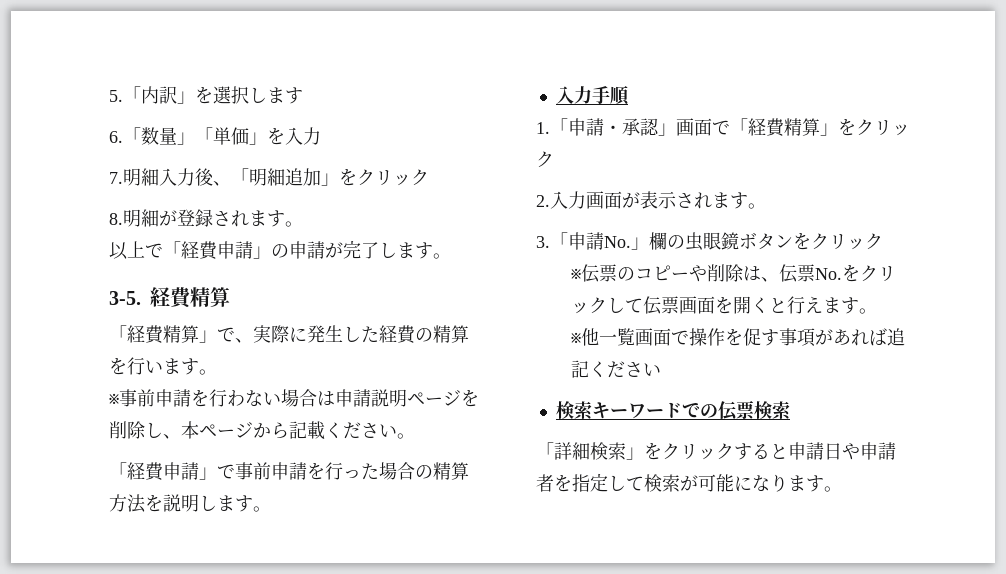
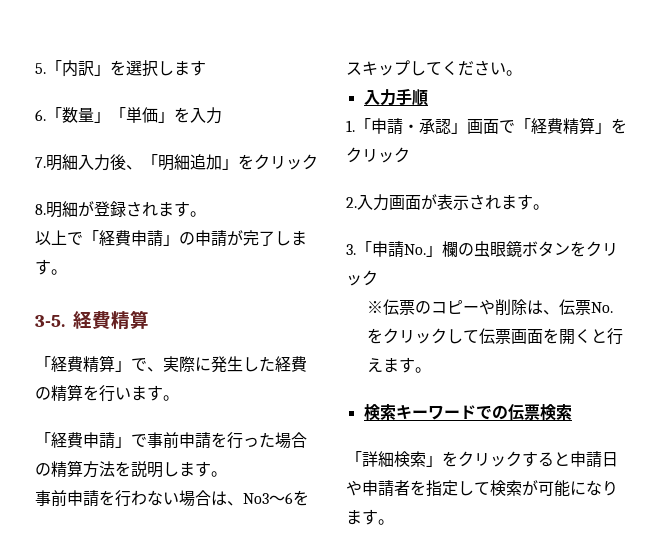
- ※事前申請を行わない場合は申請説明ページを削除し、本ページから記載ください。
+ 事前申請を行わない場合は、No3～6をスキップしてください。
- ※他一覧画面で操作を促す事項があれば追記ください

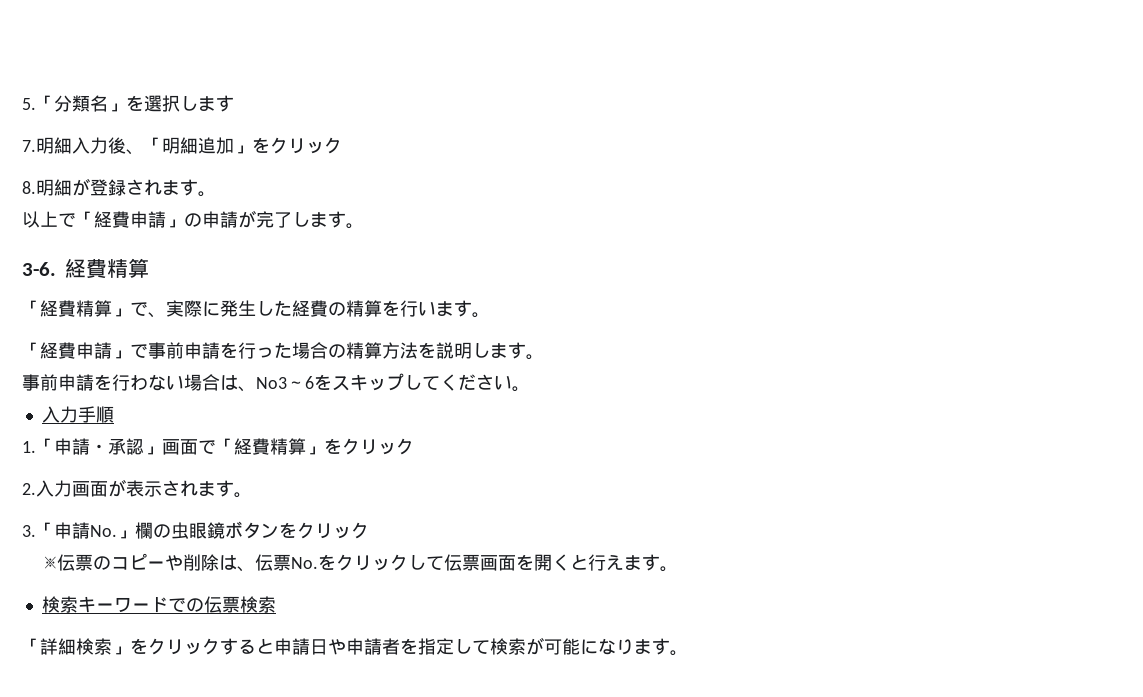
- 5.「内訳」を選択します
+ 5.「分類名」を選択します
- 6.「数量」「単価」を入力
- 3-5.
+ 3-6.

